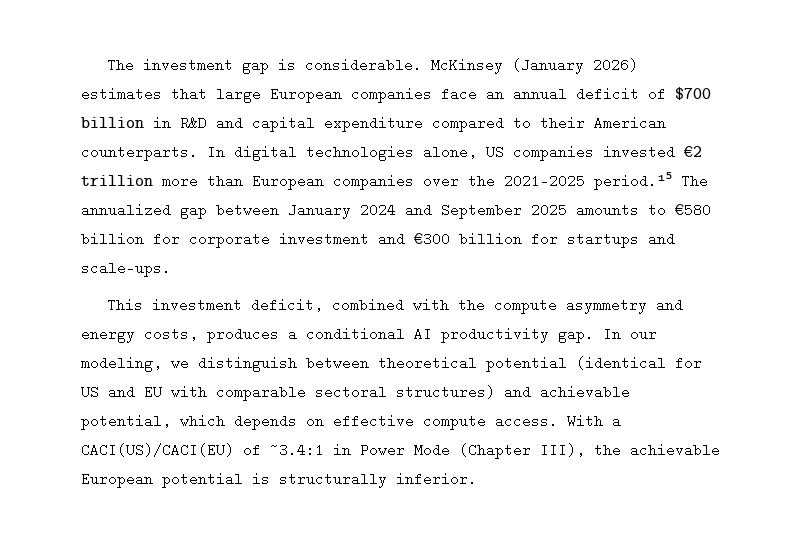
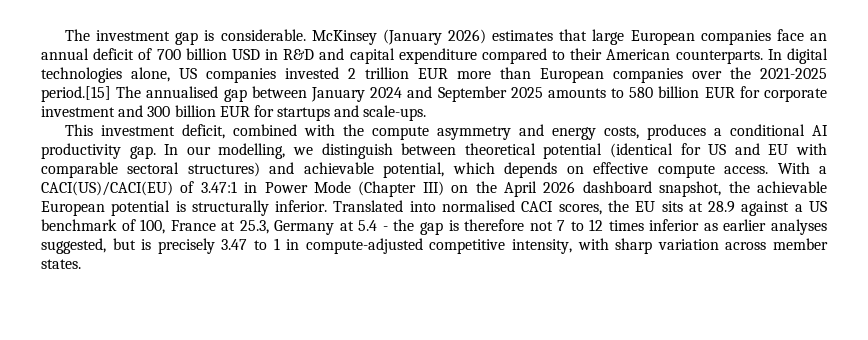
- McKinsey (January 2026) estimates that large European companies face an annual deficit of $700 billion in R&D and capital expenditure compared to their American counterparts.
+ McKinsey (January 2026) estimates that large European companies face an annual deficit of 700 billion USD in R&D and capital expenditure compared to their American counterparts.
- In digital technologies alone, US companies invested €2 trillion more than European companies over the 2021-2025 period.¹⁵ The annualized gap between January 2024 and September 2025 amounts to €580 billion for corporate investment and €300 billion for startups and scale-ups.
+ In digital technologies alone, US companies invested 2 trillion EUR more than European companies over the 2021-2025 period.[15] The annualised gap between January 2024 and September 2025 amounts to 580 billion EUR for corporate investment and 300 billion EUR for startups and scale-ups.
- In our modeling, we distinguish between theoretical potential (identical for US and EU with comparable sectoral structures) and achievable potential, which depends on effective compute access.
+ In our modelling, we distinguish between theoretical potential (identical for US and EU with comparable sectoral structures) and achievable potential, which depends on effective compute access.
- With a CACI(US)/CACI(EU) of ~3.4:1 in Power Mode (Chapter III), the achievable European potential is structurally inferior.
+ With a CACI(US)/CACI(EU) of 3.47:1 in Power Mode (Chapter III) on the April 2026 dashboard snapshot, the achievable European potential is structurally inferior.
+ Translated into normalised CACI scores, the EU sits at 28.9 against a US benchmark of 100, France at 25.3, Germany at 5.4 - the gap is therefore not 7 to 12 times inferior as earlier analyses suggested, but is precisely 3.47 to 1 in compute-adjusted competitive intensity, with sharp variation across member states.

